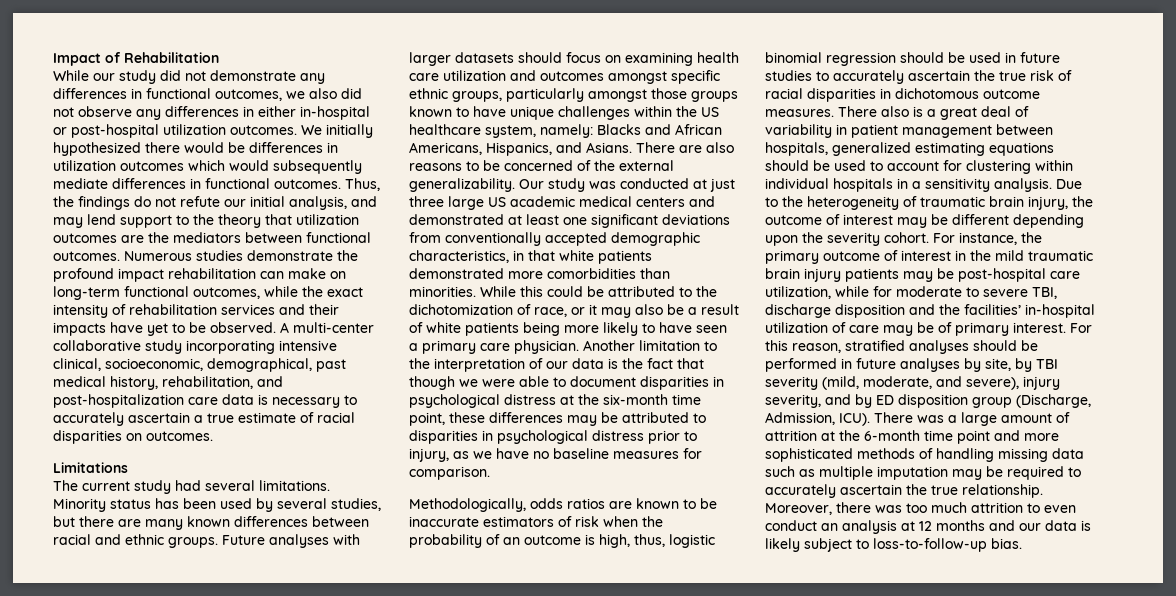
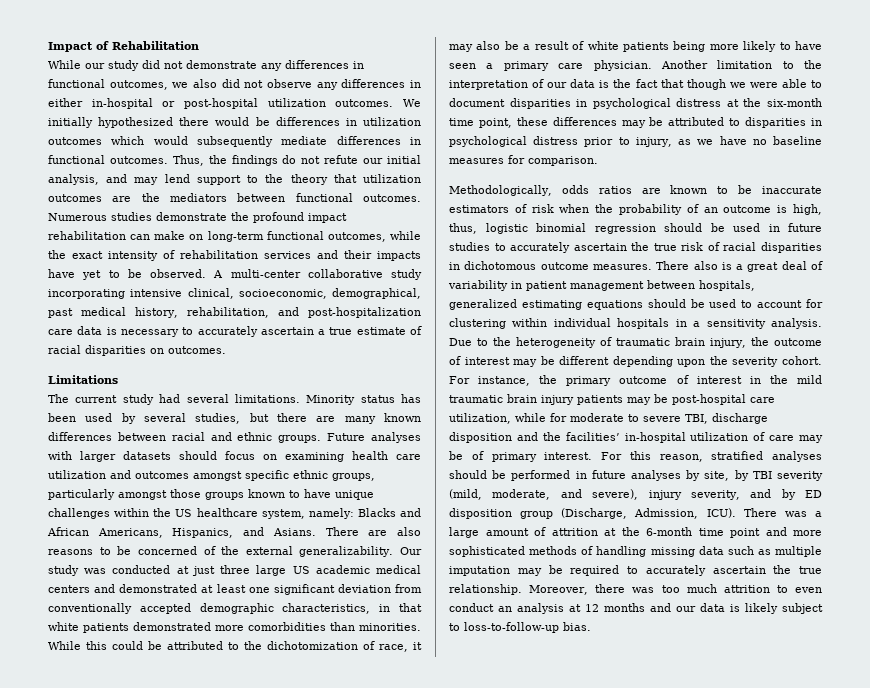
- Our study was conducted at just three large US academic medical centers and demonstrated at least one significant deviations from conventionally accepted demographic characteristics, in that white patients demonstrated more comorbidities than minorities.
+ Our study was conducted at just three large US academic medical centers and demonstrated at least one significant deviation from conventionally accepted demographic characteristics, in that white patients demonstrated more comorbidities than minorities.
- While this could be attributed to the dichotomization of race, or it may also be a result of white patients being more likely to have seen a primary care physician.
+ While this could be attributed to the dichotomization of race, it may also be a result of white patients being more likely to have seen a primary care physician.

